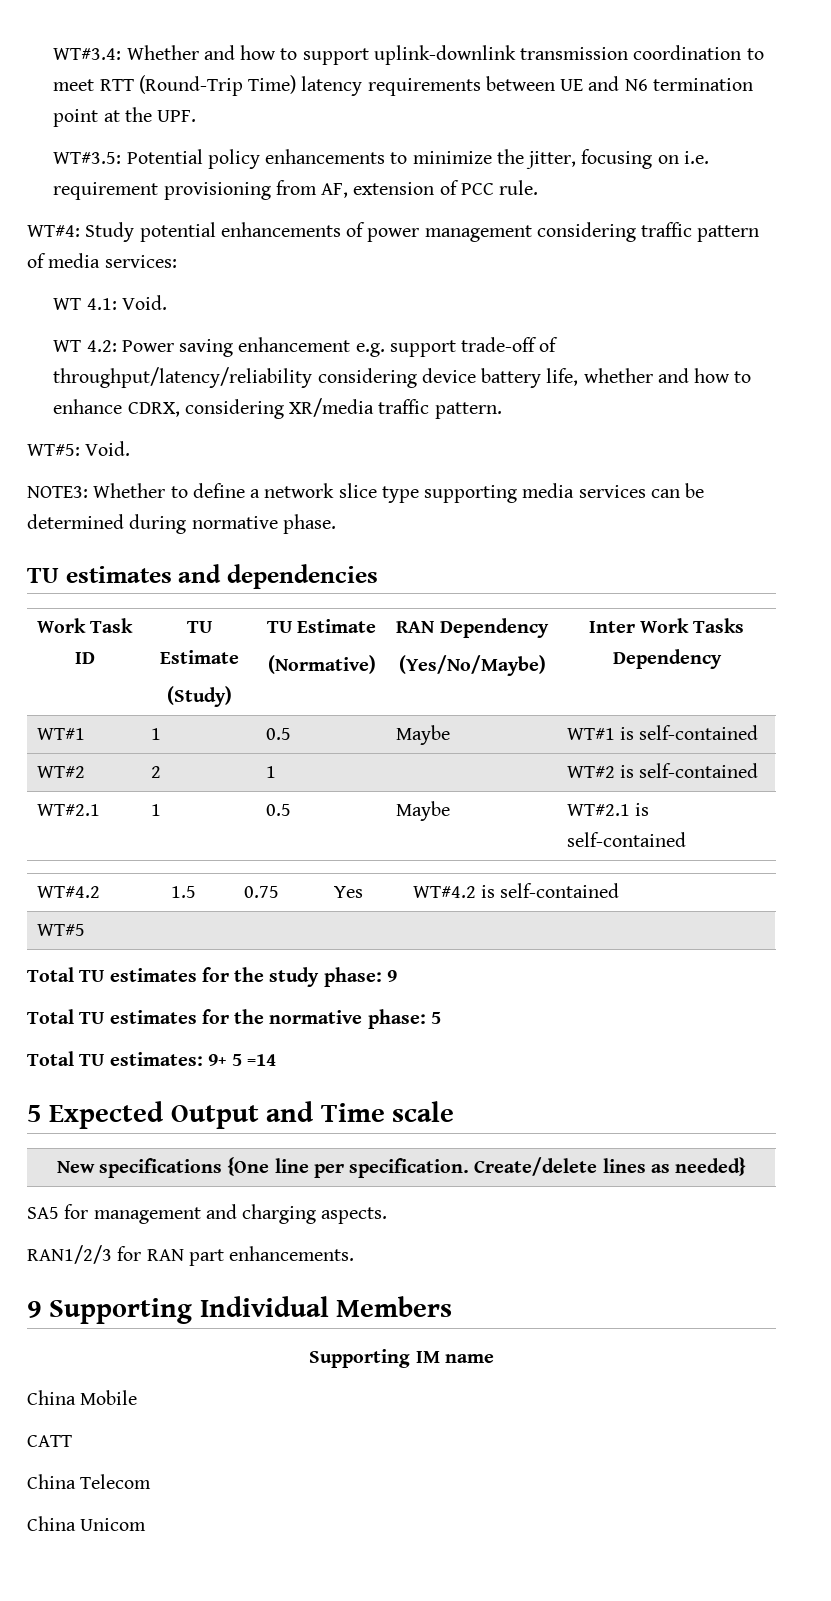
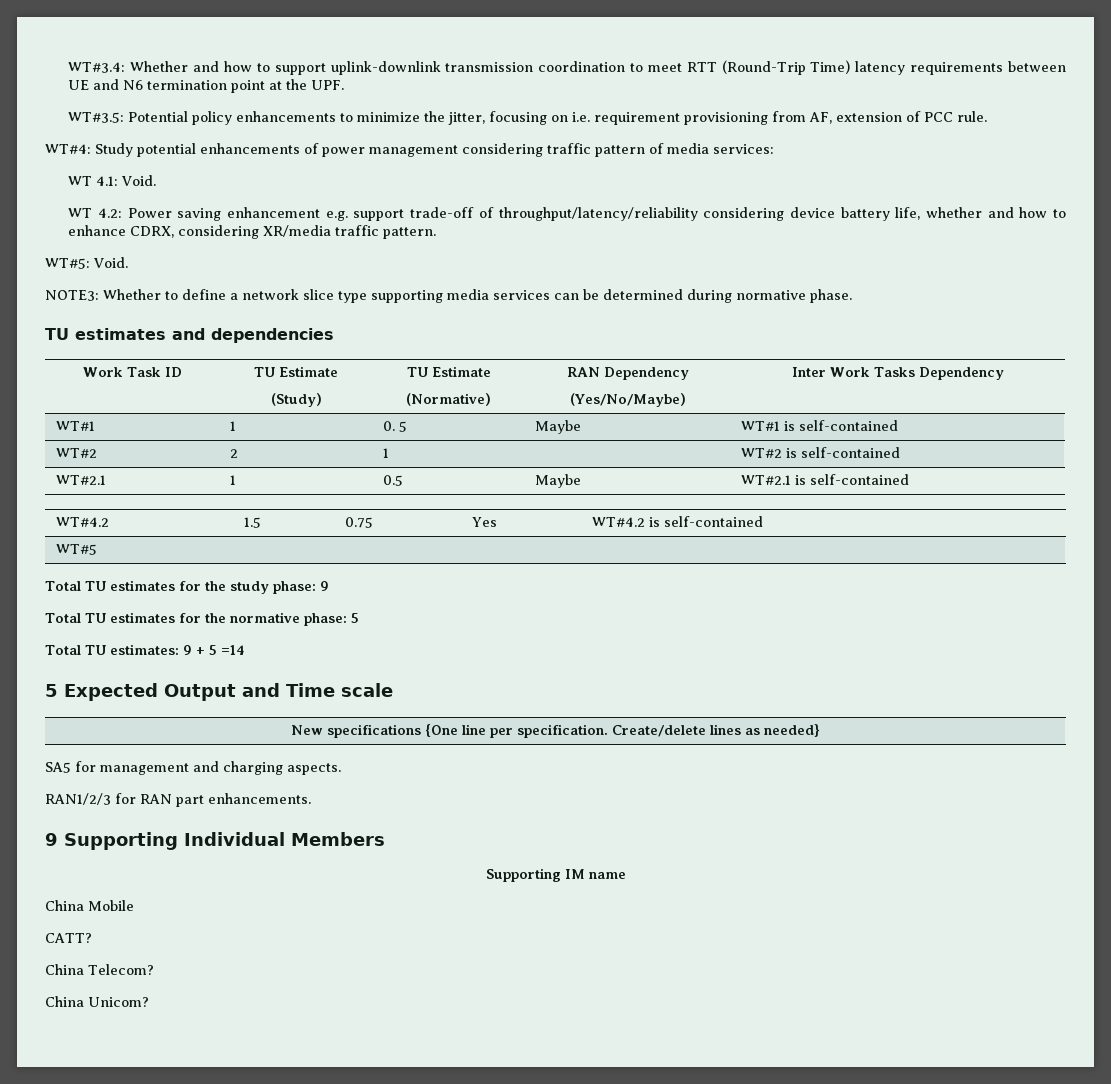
- WT#1 | 1 | 0.5 | Maybe | WT#1 is self-contained
+ WT#1 | 1 | 0. 5 | Maybe | WT#1 is self-contained
- Total TU estimates: 9+ 5 =14
+ Total TU estimates: 9 + 5 =14
- CATT
- China Telecom
- China Unicom
+ CATT?
+ China Telecom?
+ China Unicom?

